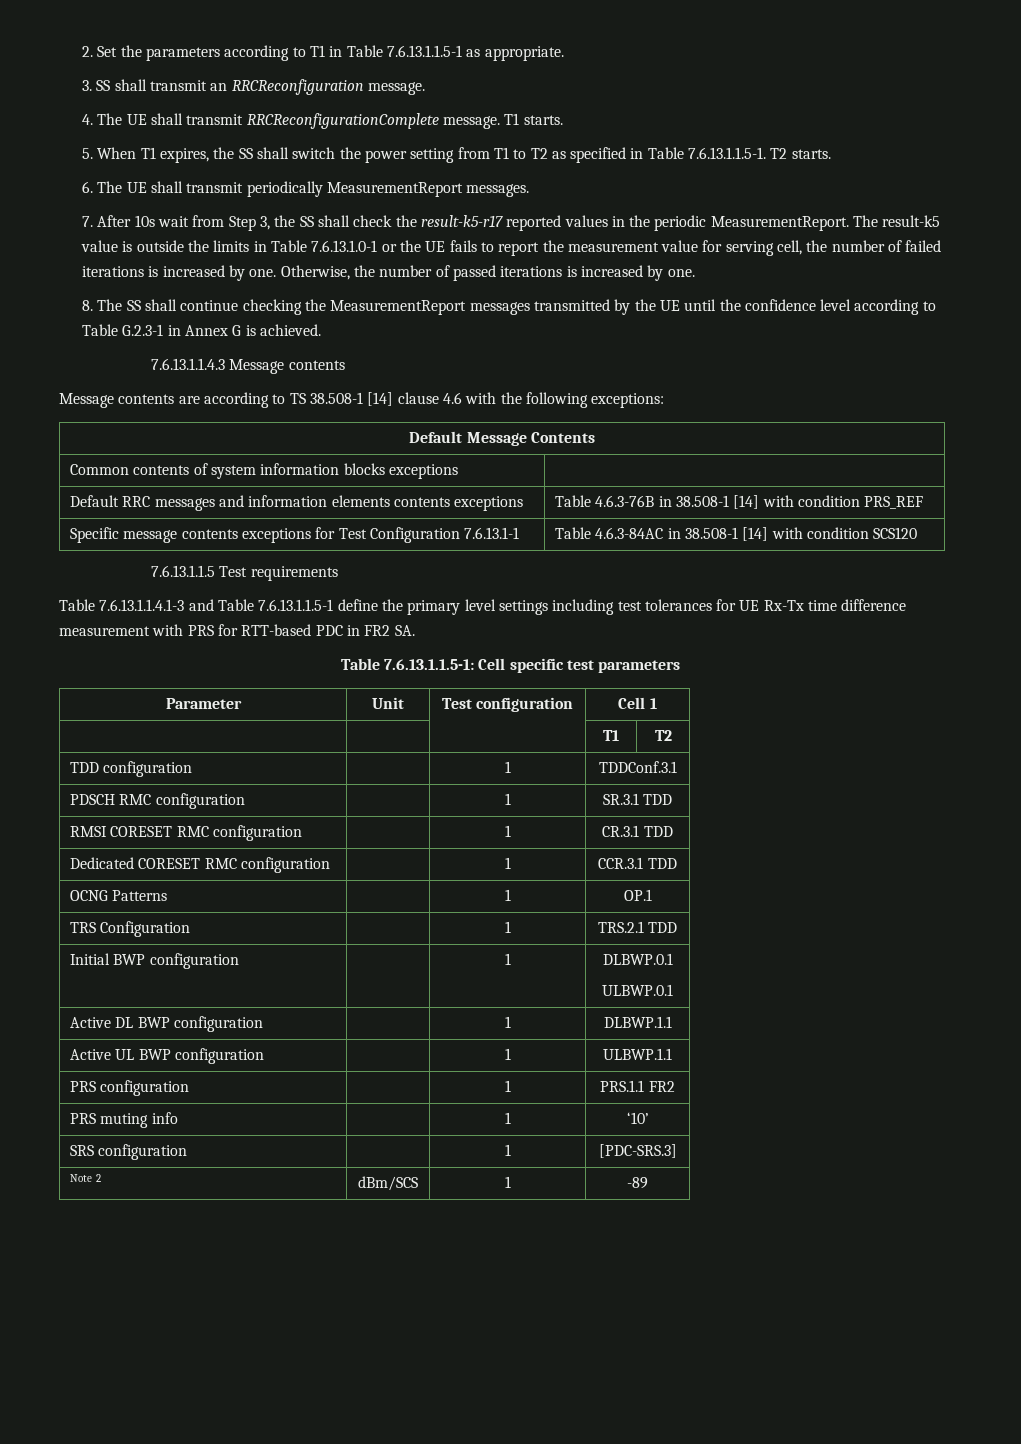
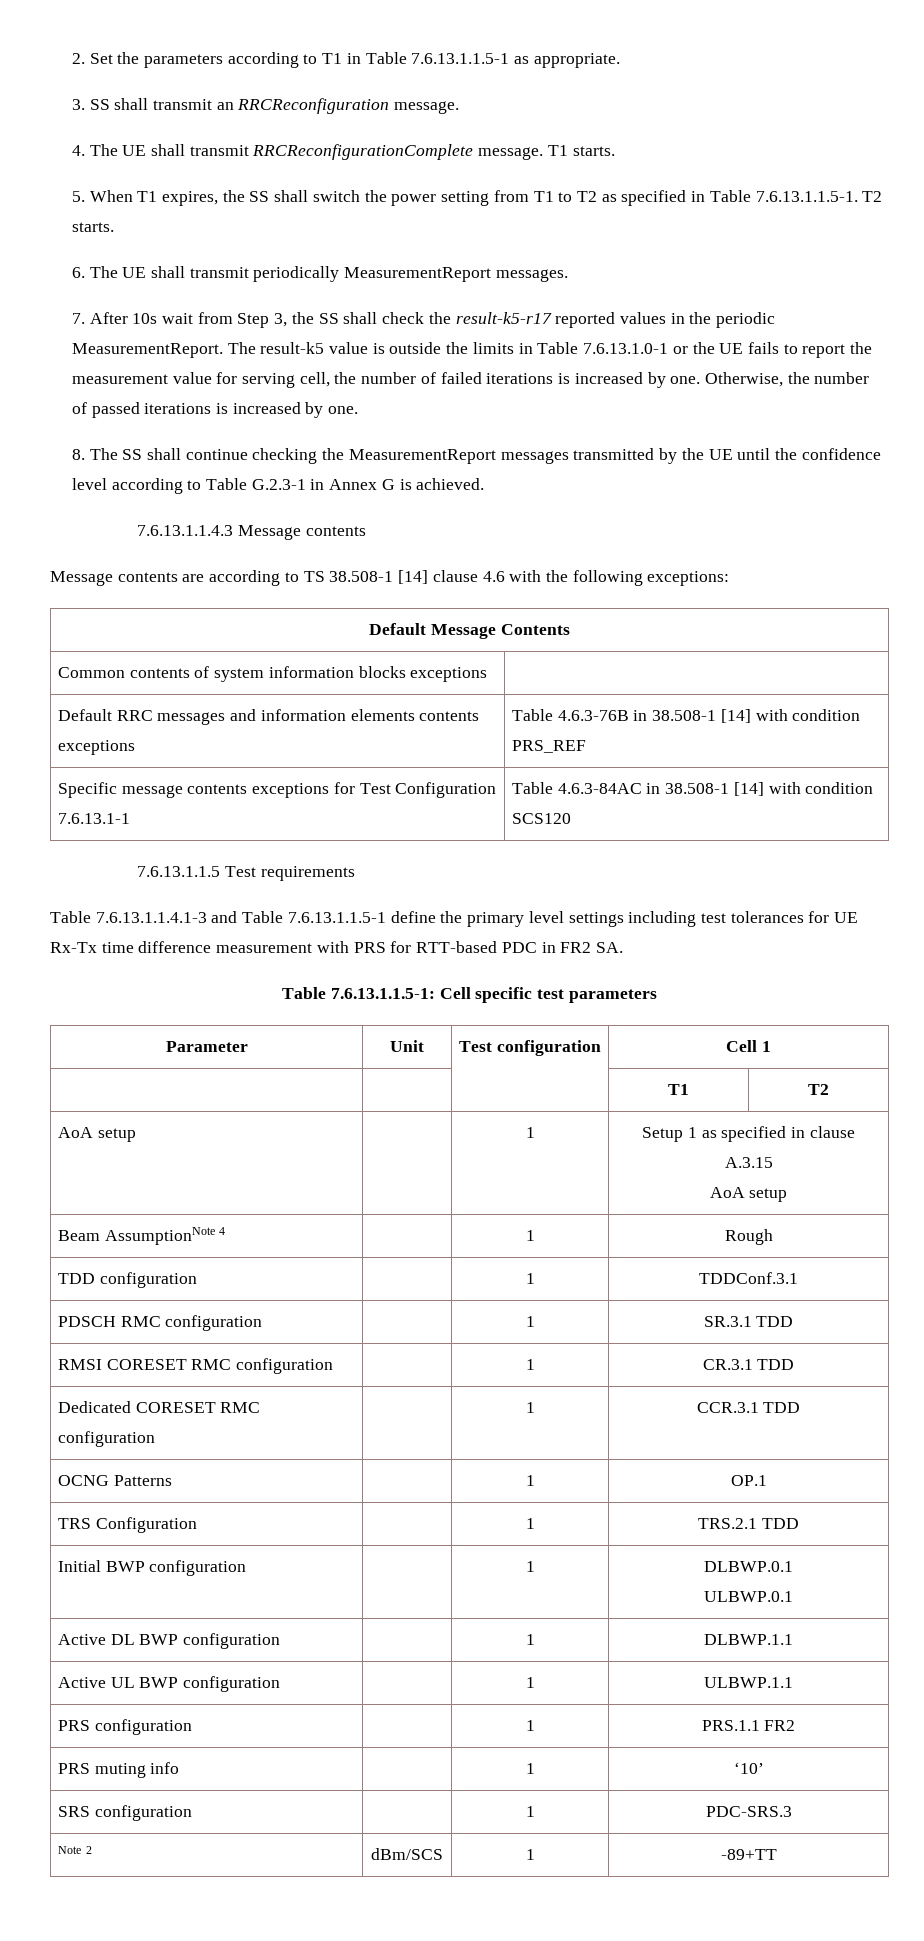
+ AoA setup | | 1 | Setup 1 as specified in clause A.3.15
+ AoA setup
+ Beam AssumptionNote 4 | | 1 | Rough
- SRS configuration | | 1 | [PDC-SRS.3]
+ SRS configuration | | 1 | PDC-SRS.3
- Note 2 | dBm/SCS | 1 | -89
+ Note 2 | dBm/SCS | 1 | -89+TT

